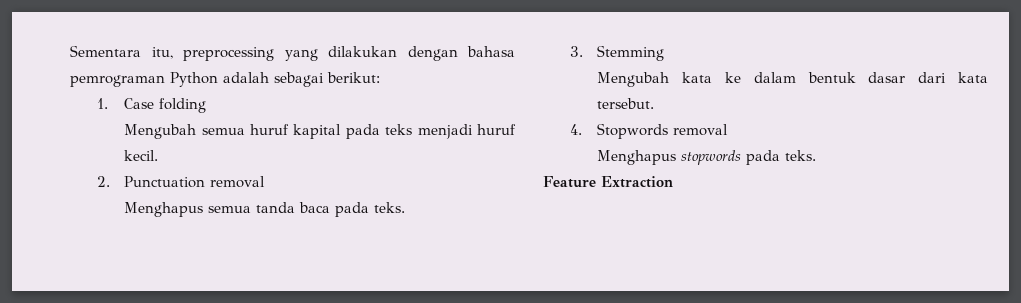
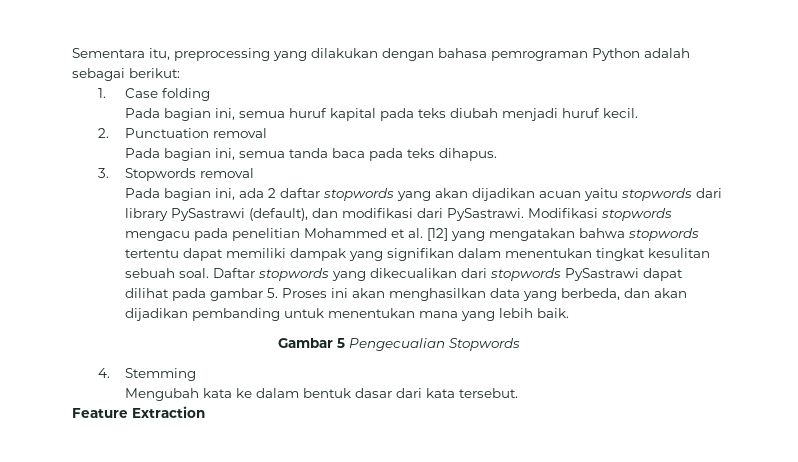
- Mengubah semua huruf kapital pada teks menjadi huruf kecil.
+ Pada bagian ini, semua huruf kapital pada teks diubah menjadi huruf kecil.
- Menghapus semua tanda baca pada teks.
- 3. Stemming
+ Pada bagian ini, semua tanda baca pada teks dihapus.
+ 3. Stopwords removal
+ Pada bagian ini, ada 2 daftar stopwords yang akan dijadikan acuan yaitu stopwords dari library PySastrawi (default), dan modifikasi dari PySastrawi. Modifikasi stopwords mengacu pada penelitian Mohammed et al. [12] yang mengatakan bahwa stopwords tertentu dapat memiliki dampak yang signifikan dalam menentukan tingkat kesulitan sebuah soal. Daftar stopwords yang dikecualikan dari stopwords PySastrawi dapat dilihat pada gambar 5. Proses ini akan menghasilkan data yang berbeda, dan akan dijadikan pembanding untuk menentukan mana yang lebih baik.
+ Gambar 5 Pengecualian Stopwords
+ 4. Stemming
- 4. Stopwords removal
- Menghapus stopwords pada teks.

